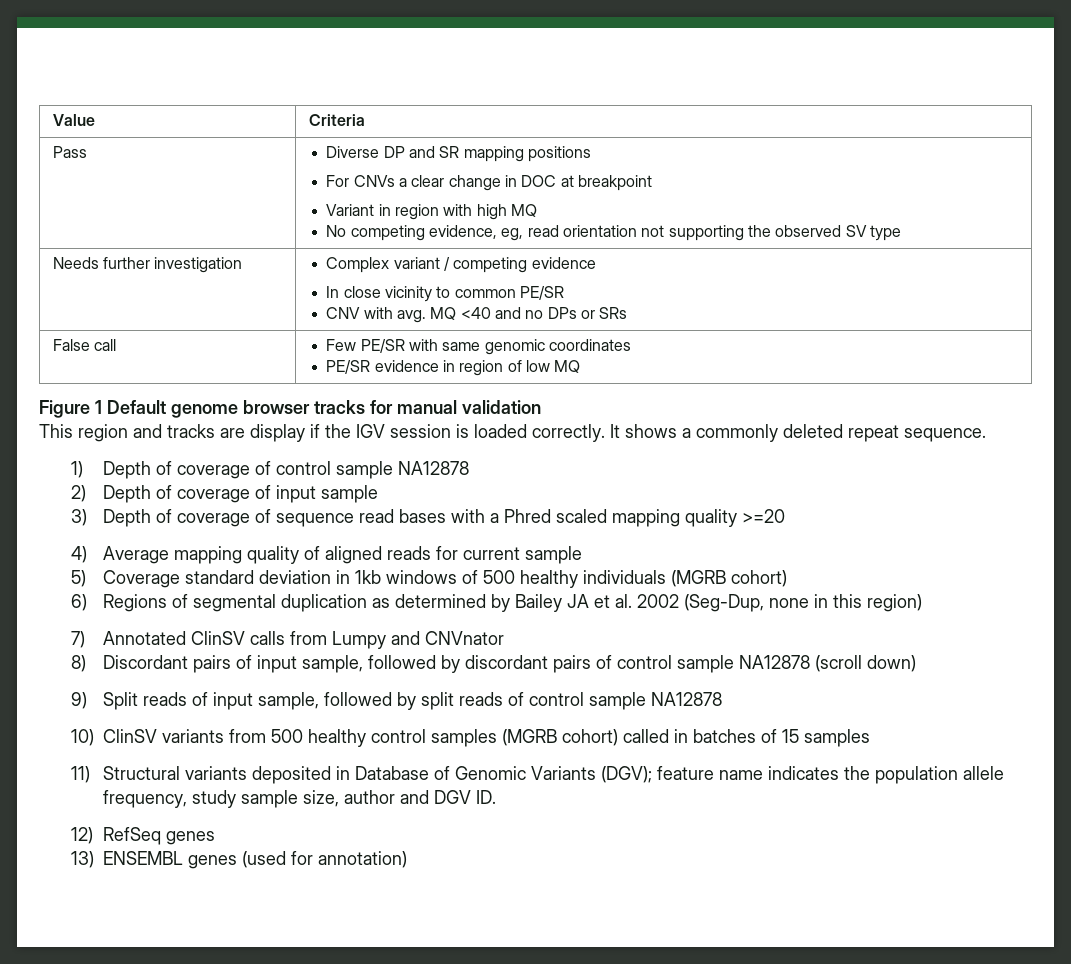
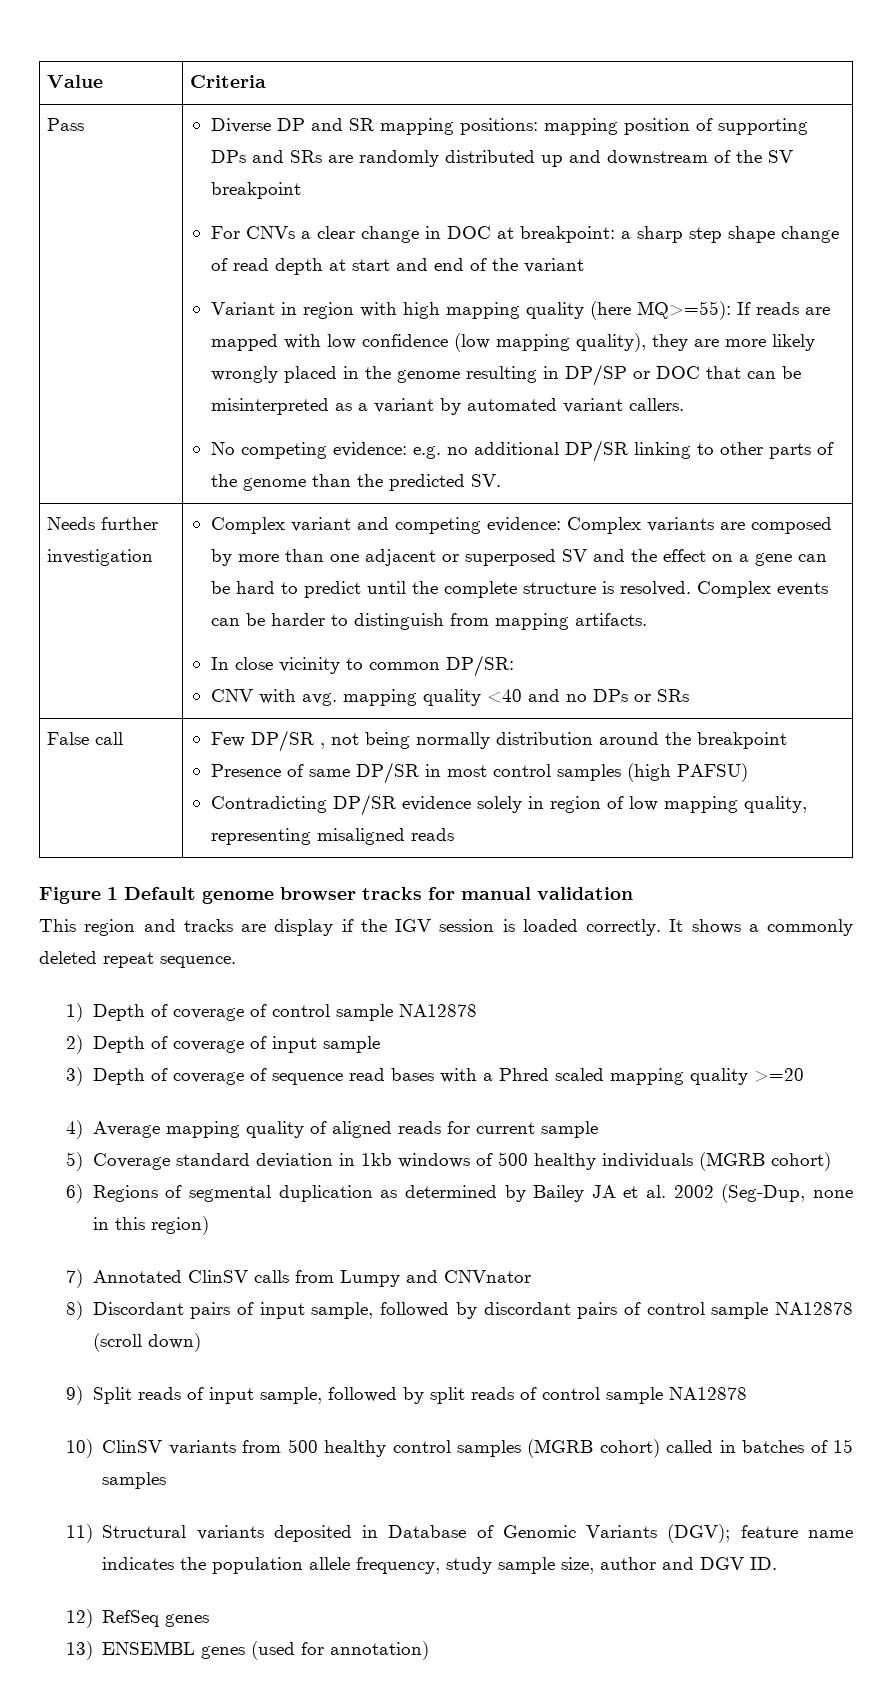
- Diverse DP and SR mapping positions
+ Diverse DP and SR mapping positions: mapping position of supporting DPs and SRs are randomly distributed up and downstream of the SV breakpoint
- For CNVs a clear change in DOC at breakpoint
+ For CNVs a clear change in DOC at breakpoint: a sharp step shape change of read depth at start and end of the variant
- Variant in region with high MQ
- No competing evidence, eg, read orientation not supporting the observed SV type
+ Variant in region with high mapping quality (here MQ>=55): If reads are mapped with low confidence (low mapping quality), they are more likely wrongly placed in the genome resulting in DP/SP or DOC that can be misinterpreted as a variant by automated variant callers.
+ No competing evidence: e.g. no additional DP/SR linking to other parts of the genome than the predicted SV.
- Complex variant / competing evidence
+ Complex variant and competing evidence: Complex variants are composed by more than one adjacent or superposed SV and the effect on a gene can be hard to predict until the complete structure is resolved. Complex events can be harder to distinguish from mapping artifacts.
- In close vicinity to common PE/SR
+ In close vicinity to common DP/SR:
- CNV with avg. MQ <40 and no DPs or SRs
+ CNV with avg. mapping quality <40 and no DPs or SRs
- False call | Few PE/SR with same genomic coordinates
- PE/SR evidence in region of low MQ
+ False call | Few DP/SR , not being normally distribution around the breakpoint
+ Presence of same DP/SR in most control samples (high PAFSU)
+ Contradicting DP/SR evidence solely in region of low mapping quality, representing misaligned reads

